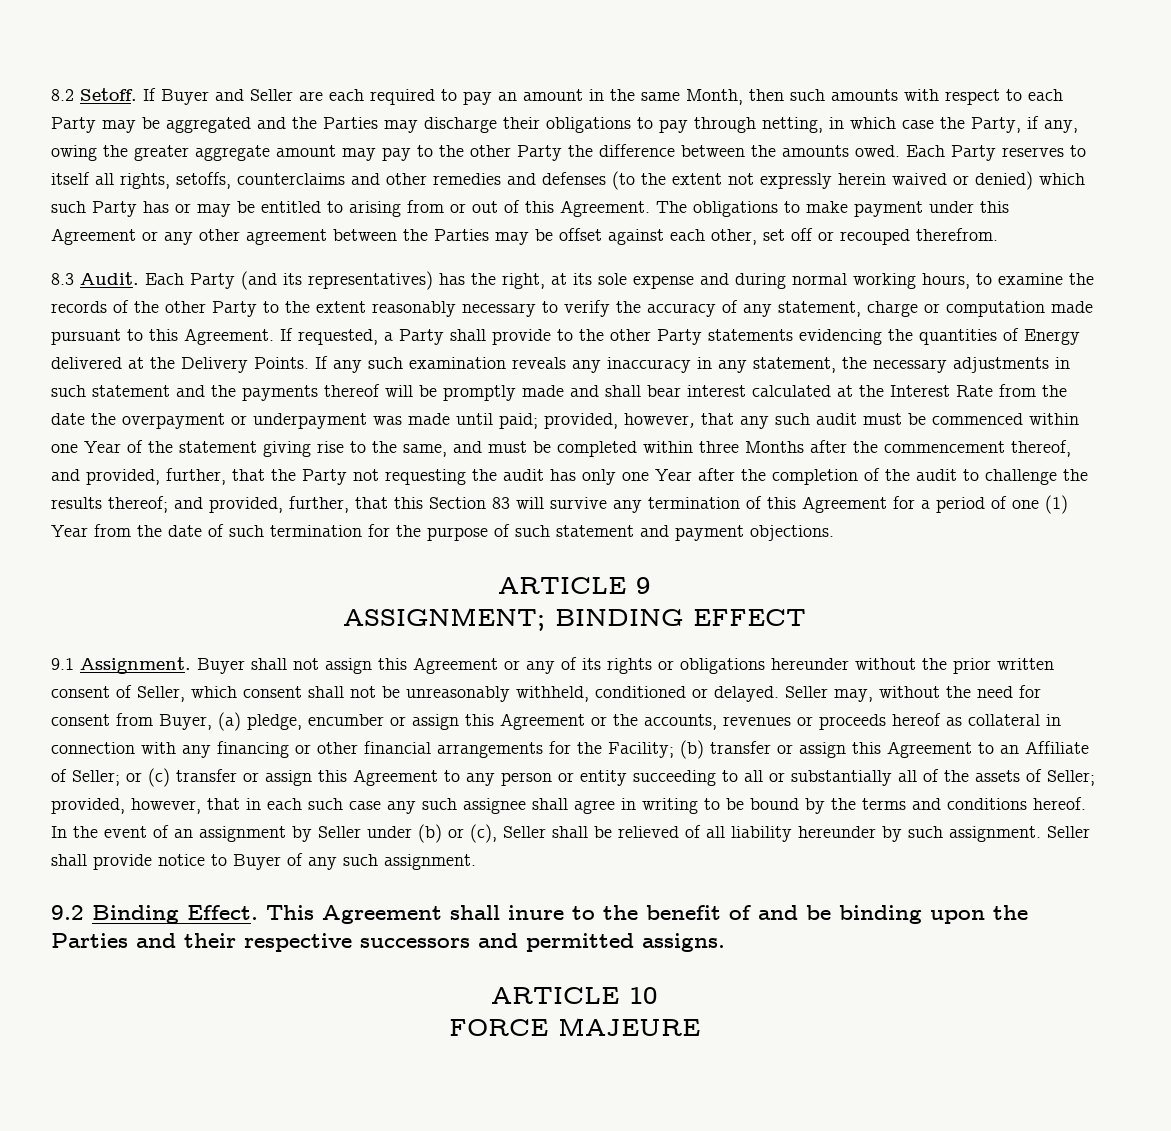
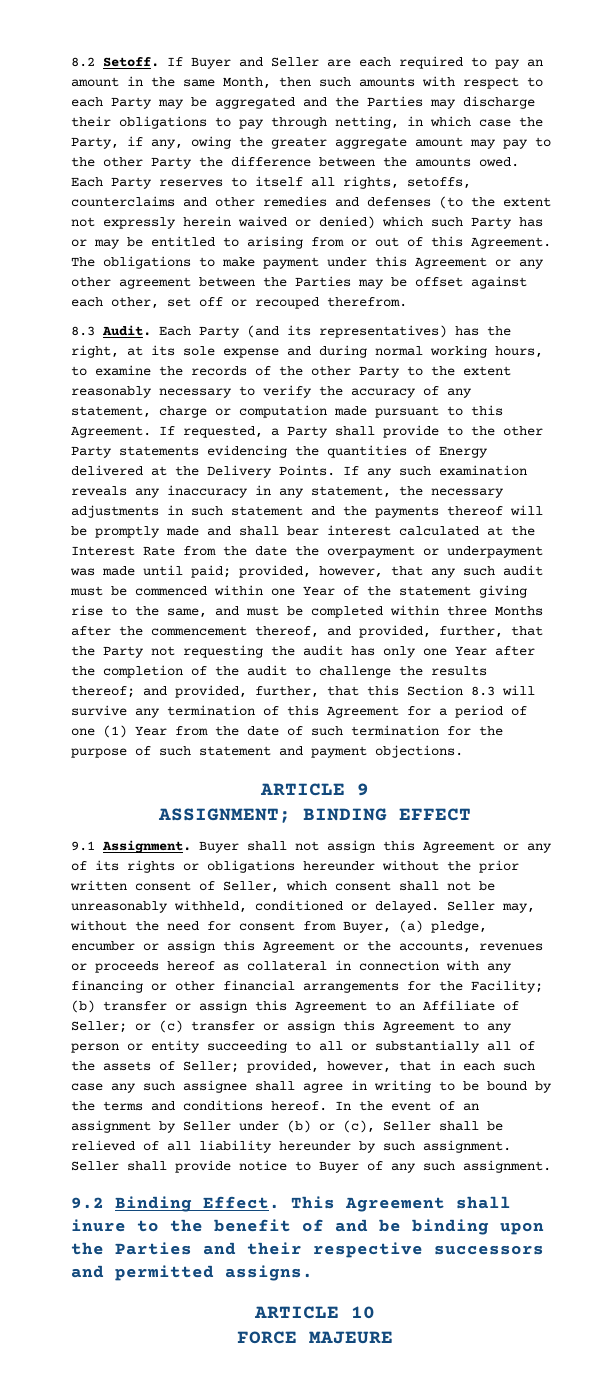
- and provided, further, that this Section 83 will survive any termination of this Agreement for a period of one (1) Year from the date of such termination for the purpose of such statement and payment objections.
+ and provided, further, that this Section 8.3 will survive any termination of this Agreement for a period of one (1) Year from the date of such termination for the purpose of such statement and payment objections.

